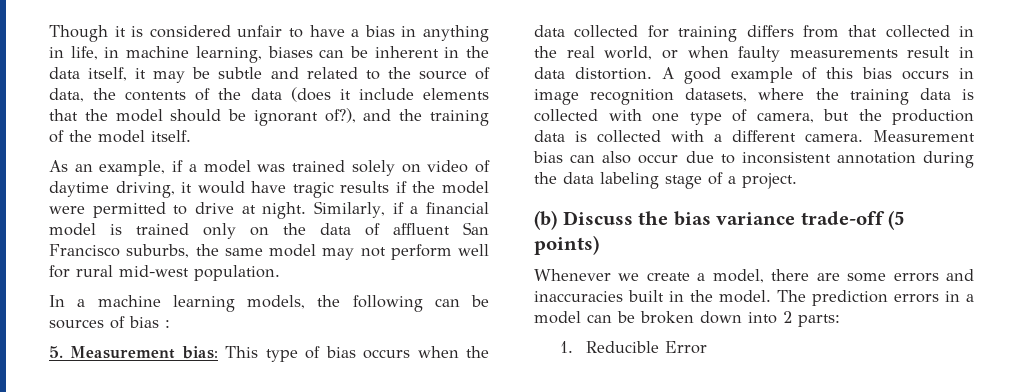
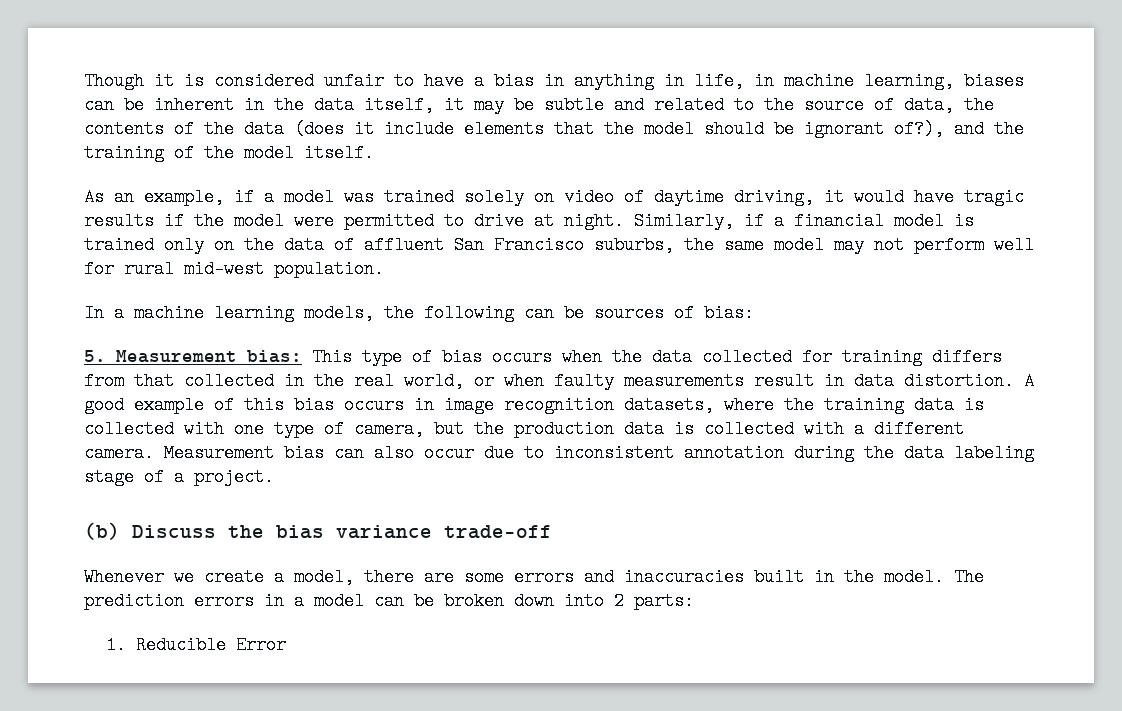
- In a machine learning models, the following can be sources of bias :
+ In a machine learning models, the following can be sources of bias:
- (b) Discuss the bias variance trade-off (5 points)
+ (b) Discuss the bias variance trade-off

